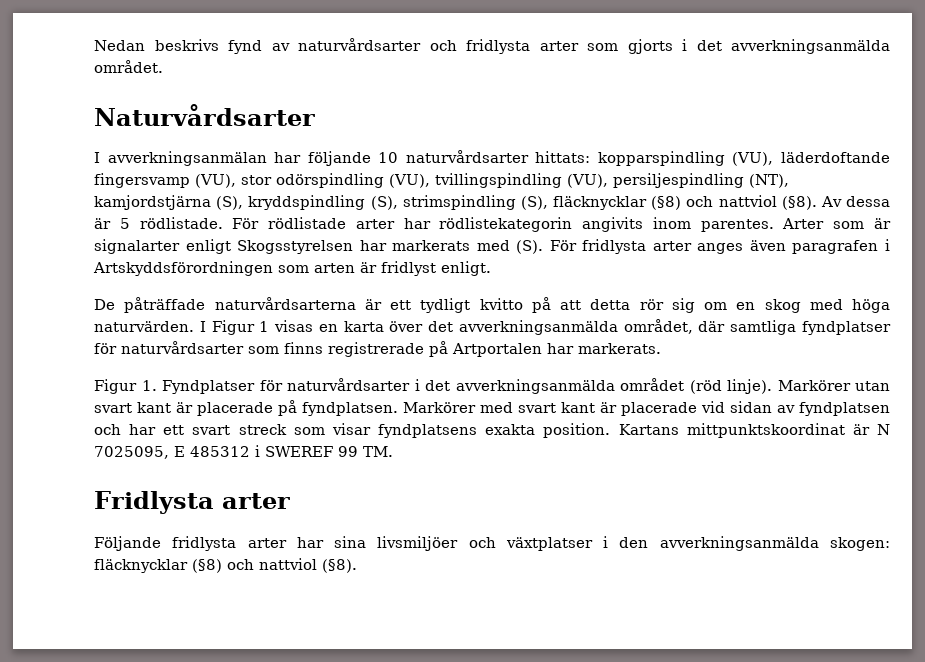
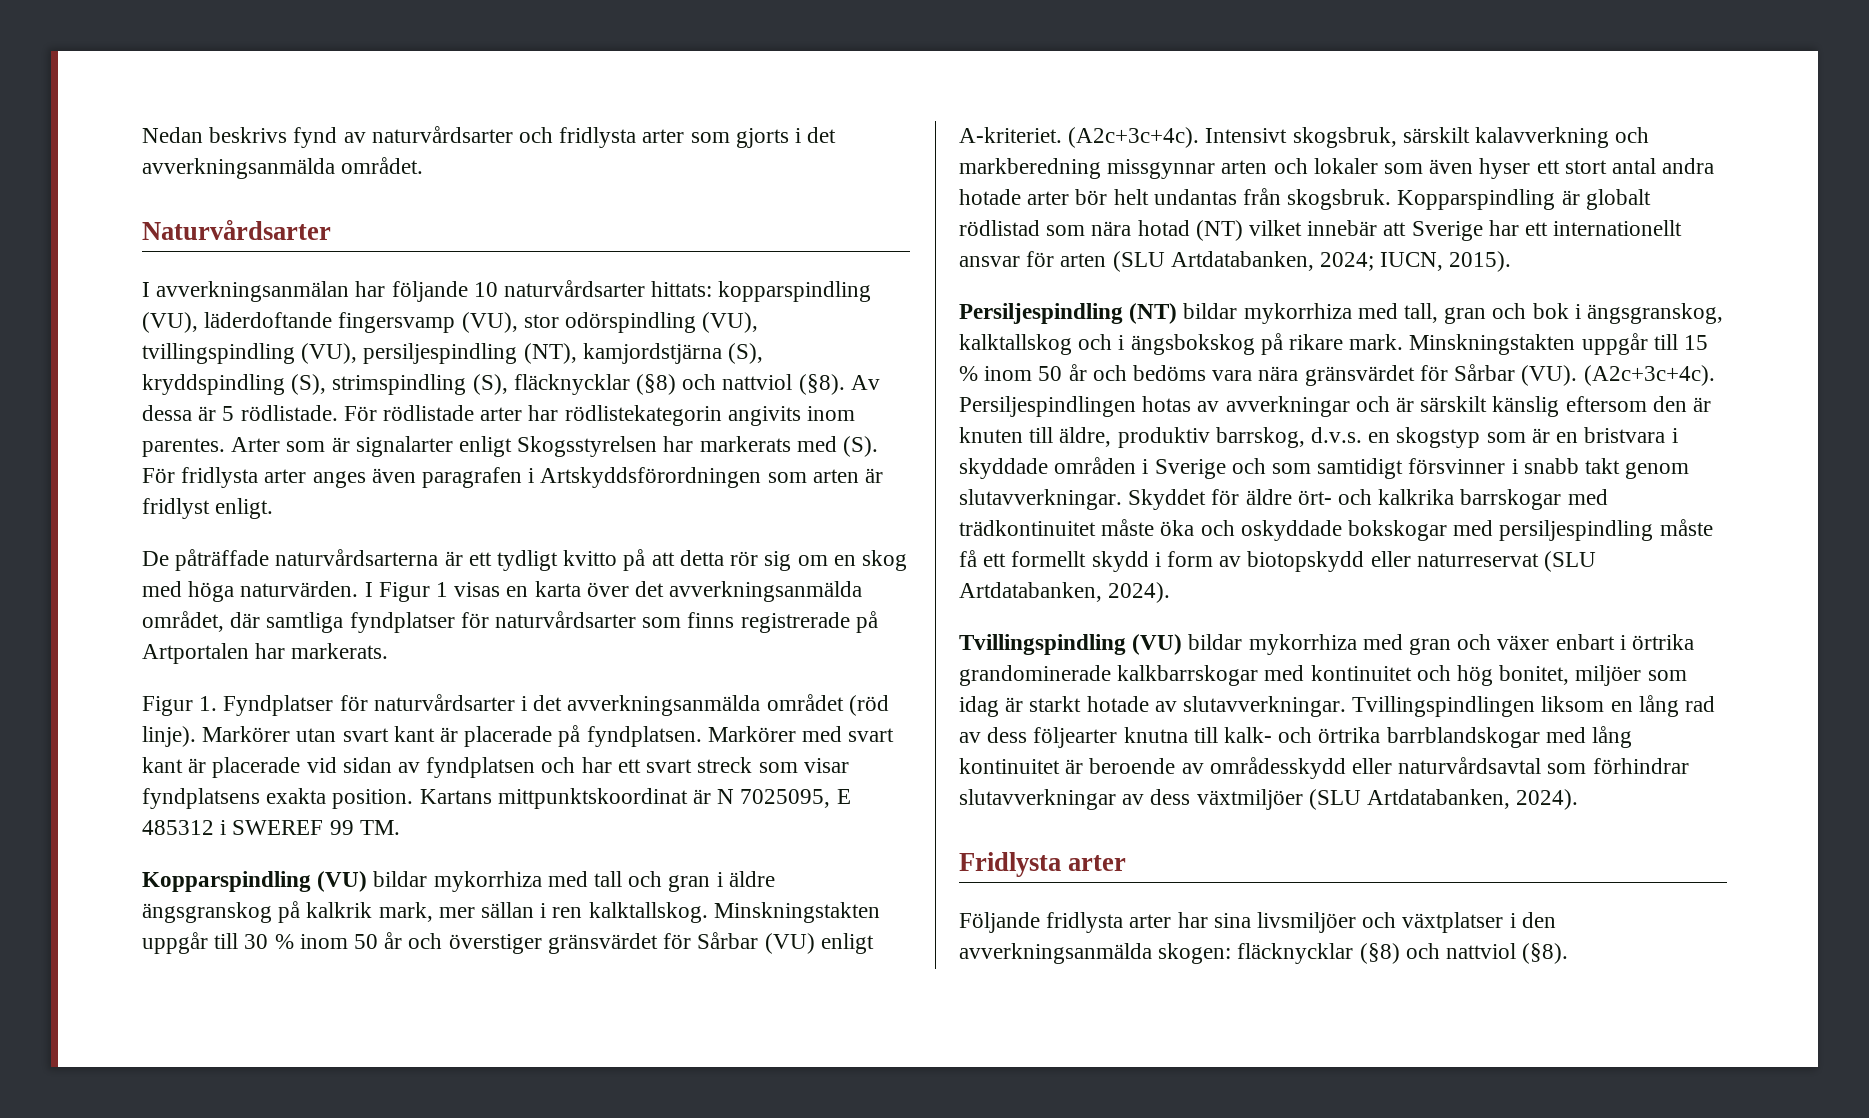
+ Kopparspindling (VU) bildar mykorrhiza med tall och gran i äldre ängsgranskog på kalkrik mark, mer sällan i ren kalktallskog. Minskningstakten uppgår till 30 % inom 50 år och överstiger gränsvärdet för Sårbar (VU) enligt A-kriteriet. (A2c+3c+4c). Intensivt skogsbruk, särskilt kalavverkning och markberedning missgynnar arten och lokaler som även hyser ett stort antal andra hotade arter bör helt undantas från skogsbruk. Kopparspindling är globalt rödlistad som nära hotad (NT) vilket innebär att Sverige har ett internationellt ansvar för arten (SLU Artdatabanken, 2024; IUCN, 2015).
+ Persiljespindling (NT) bildar mykorrhiza med tall, gran och bok i ängsgranskog, kalktallskog och i ängsbokskog på rikare mark. Minskningstakten uppgår till 15 % inom 50 år och bedöms vara nära gränsvärdet för Sårbar (VU). (A2c+3c+4c). Persiljespindlingen hotas av avverkningar och är särskilt känslig eftersom den är knuten till äldre, produktiv barrskog, d.v.s. en skogstyp som är en bristvara i skyddade områden i Sverige och som samtidigt försvinner i snabb takt genom slutavverkningar. Skyddet för äldre ört- och kalkrika barrskogar med trädkontinuitet måste öka och oskyddade bokskogar med persiljespindling måste få ett formellt skydd i form av biotopskydd eller naturreservat (SLU Artdatabanken, 2024).
+ Tvillingspindling (VU) bildar mykorrhiza med gran och växer enbart i örtrika grandominerade kalkbarrskogar med kontinuitet och hög bonitet, miljöer som idag är starkt hotade av slutavverkningar. Tvillingspindlingen liksom en lång rad av dess följearter knutna till kalk- och örtrika barrblandskogar med lång kontinuitet är beroende av områdesskydd eller naturvårdsavtal som förhindrar slutavverkningar av dess växtmiljöer (SLU Artdatabanken, 2024).

